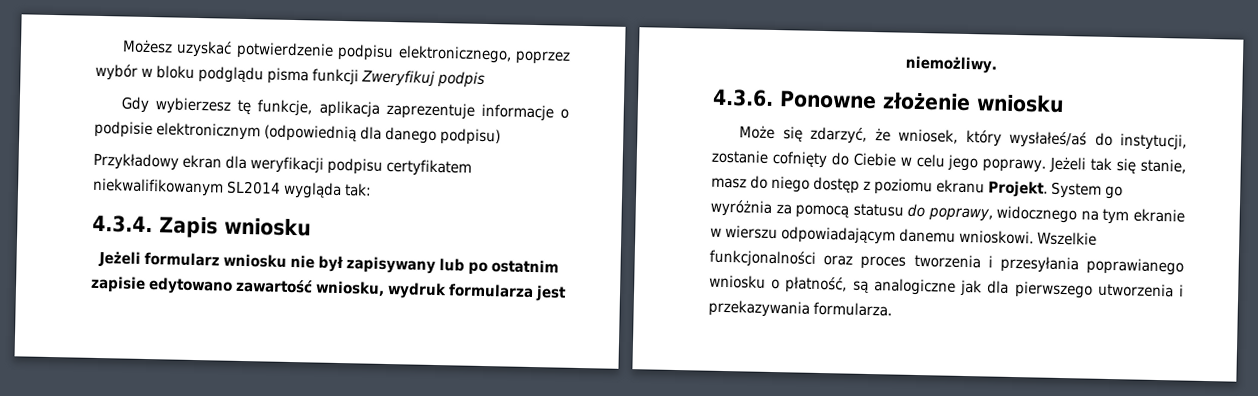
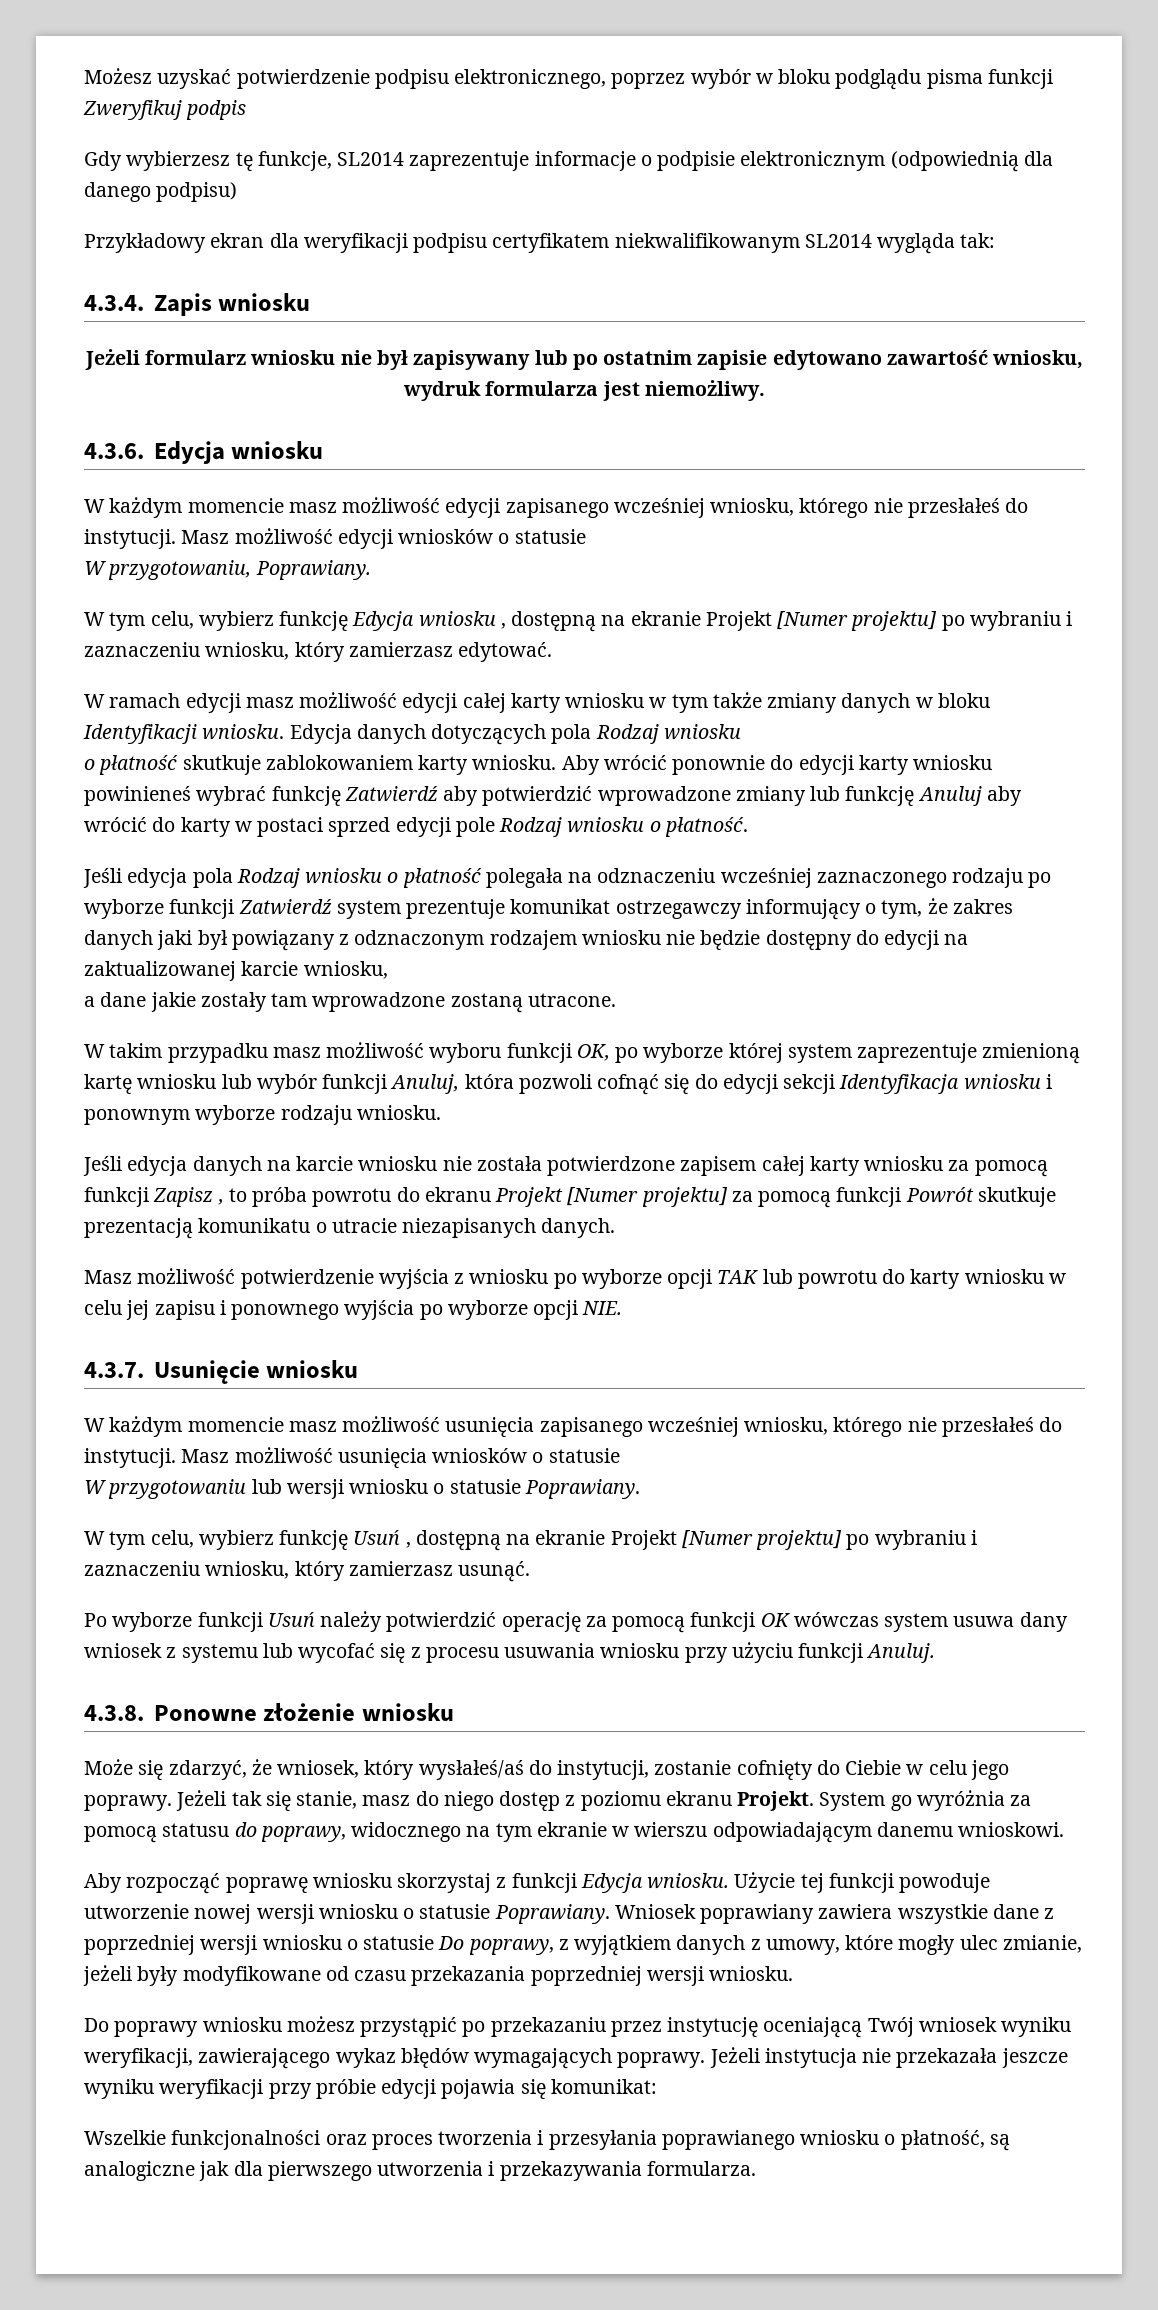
- Gdy wybierzesz tę funkcje, aplikacja zaprezentuje informacje o podpisie elektronicznym (odpowiednią dla danego podpisu)
+ Gdy wybierzesz tę funkcje, SL2014 zaprezentuje informacje o podpisie elektronicznym (odpowiednią dla danego podpisu)
- 4.3.6. Ponowne złożenie wniosku
+ 4.3.6. Edycja wniosku
+ W każdym momencie masz możliwość edycji zapisanego wcześniej wniosku, którego nie przesłałeś do instytucji. Masz możliwość edycji wniosków o statusie
+ W przygotowaniu, Poprawiany.
+ W tym celu, wybierz funkcję Edycja wniosku , dostępną na ekranie Projekt [Numer projektu] po wybraniu i zaznaczeniu wniosku, który zamierzasz edytować.
+ W ramach edycji masz możliwość edycji całej karty wniosku w tym także zmiany danych w bloku Identyfikacji wniosku. Edycja danych dotyczących pola Rodzaj wniosku
+ o płatność skutkuje zablokowaniem karty wniosku. Aby wrócić ponownie do edycji karty wniosku powinieneś wybrać funkcję Zatwierdź aby potwierdzić wprowadzone zmiany lub funkcję Anuluj aby wrócić do karty w postaci sprzed edycji pole Rodzaj wniosku o płatność.
+ Jeśli edycja pola Rodzaj wniosku o płatność polegała na odznaczeniu wcześniej zaznaczonego rodzaju po wyborze funkcji Zatwierdź system prezentuje komunikat ostrzegawczy informujący o tym, że zakres danych jaki był powiązany z odznaczonym rodzajem wniosku nie będzie dostępny do edycji na zaktualizowanej karcie wniosku,
+ a dane jakie zostały tam wprowadzone zostaną utracone.
+ W takim przypadku masz możliwość wyboru funkcji OK, po wyborze której system zaprezentuje zmienioną kartę wniosku lub wybór funkcji Anuluj, która pozwoli cofnąć się do edycji sekcji Identyfikacja wniosku i ponownym wyborze rodzaju wniosku.
+ Jeśli edycja danych na karcie wniosku nie została potwierdzone zapisem całej karty wniosku za pomocą funkcji Zapisz , to próba powrotu do ekranu Projekt [Numer projektu] za pomocą funkcji Powrót skutkuje prezentacją komunikatu o utracie niezapisanych danych.
+ Masz możliwość potwierdzenie wyjścia z wniosku po wyborze opcji TAK lub powrotu do karty wniosku w celu jej zapisu i ponownego wyjścia po wyborze opcji NIE.
+ 4.3.7. Usunięcie wniosku
+ W każdym momencie masz możliwość usunięcia zapisanego wcześniej wniosku, którego nie przesłałeś do instytucji. Masz możliwość usunięcia wniosków o statusie
+ W przygotowaniu lub wersji wniosku o statusie Poprawiany.
+ W tym celu, wybierz funkcję Usuń , dostępną na ekranie Projekt [Numer projektu] po wybraniu i zaznaczeniu wniosku, który zamierzasz usunąć.
+ Po wyborze funkcji Usuń należy potwierdzić operację za pomocą funkcji OK wówczas system usuwa dany wniosek z systemu lub wycofać się z procesu usuwania wniosku przy użyciu funkcji Anuluj.
+ 4.3.8. Ponowne złożenie wniosku
- System go wyróżnia za pomocą statusu do poprawy, widocznego na tym ekranie w wierszu odpowiadającym danemu wnioskowi. Wszelkie funkcjonalności oraz proces tworzenia i przesyłania poprawianego wniosku o płatność, są analogiczne jak dla pierwszego utworzenia i przekazywania formularza.
+ System go wyróżnia za pomocą statusu do poprawy, widocznego na tym ekranie w wierszu odpowiadającym danemu wnioskowi.
+ Aby rozpocząć poprawę wniosku skorzystaj z funkcji Edycja wniosku. Użycie tej funkcji powoduje utworzenie nowej wersji wniosku o statusie Poprawiany. Wniosek poprawiany zawiera wszystkie dane z poprzedniej wersji wniosku o statusie Do poprawy, z wyjątkiem danych z umowy, które mogły ulec zmianie, jeżeli były modyfikowane od czasu przekazania poprzedniej wersji wniosku.
+ Do poprawy wniosku możesz przystąpić po przekazaniu przez instytucję oceniającą Twój wniosek wyniku weryfikacji, zawierającego wykaz błędów wymagających poprawy. Jeżeli instytucja nie przekazała jeszcze wyniku weryfikacji przy próbie edycji pojawia się komunikat:
+ Wszelkie funkcjonalności oraz proces tworzenia i przesyłania poprawianego wniosku o płatność, są analogiczne jak dla pierwszego utworzenia i przekazywania formularza.

